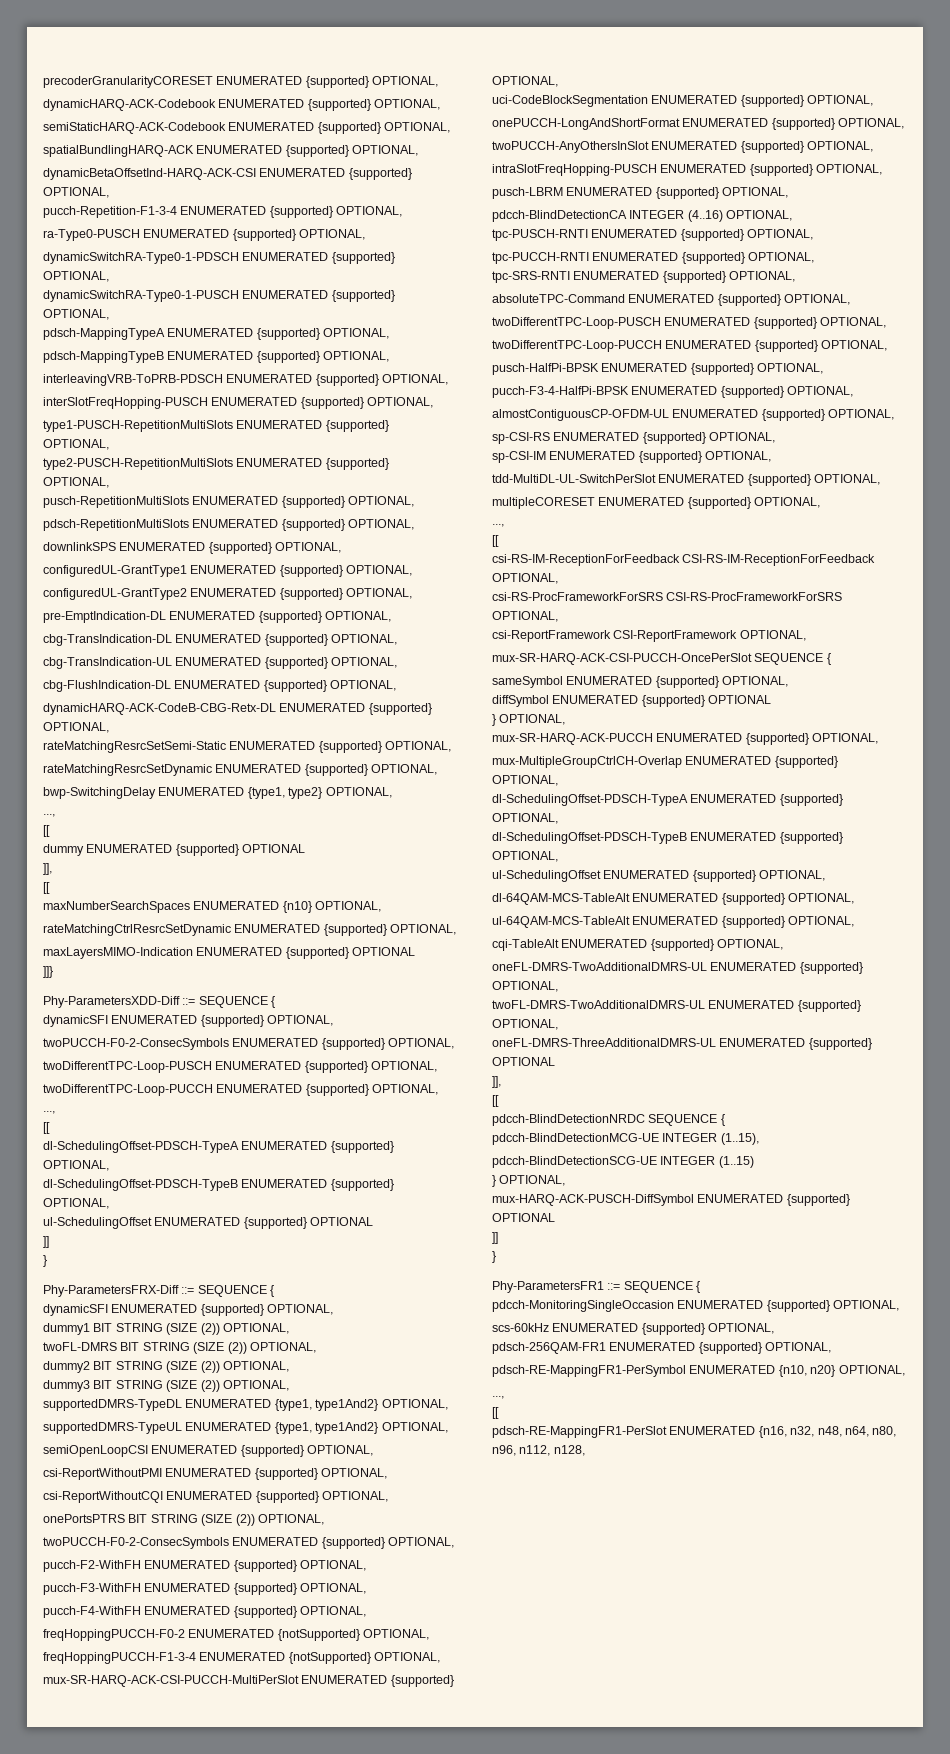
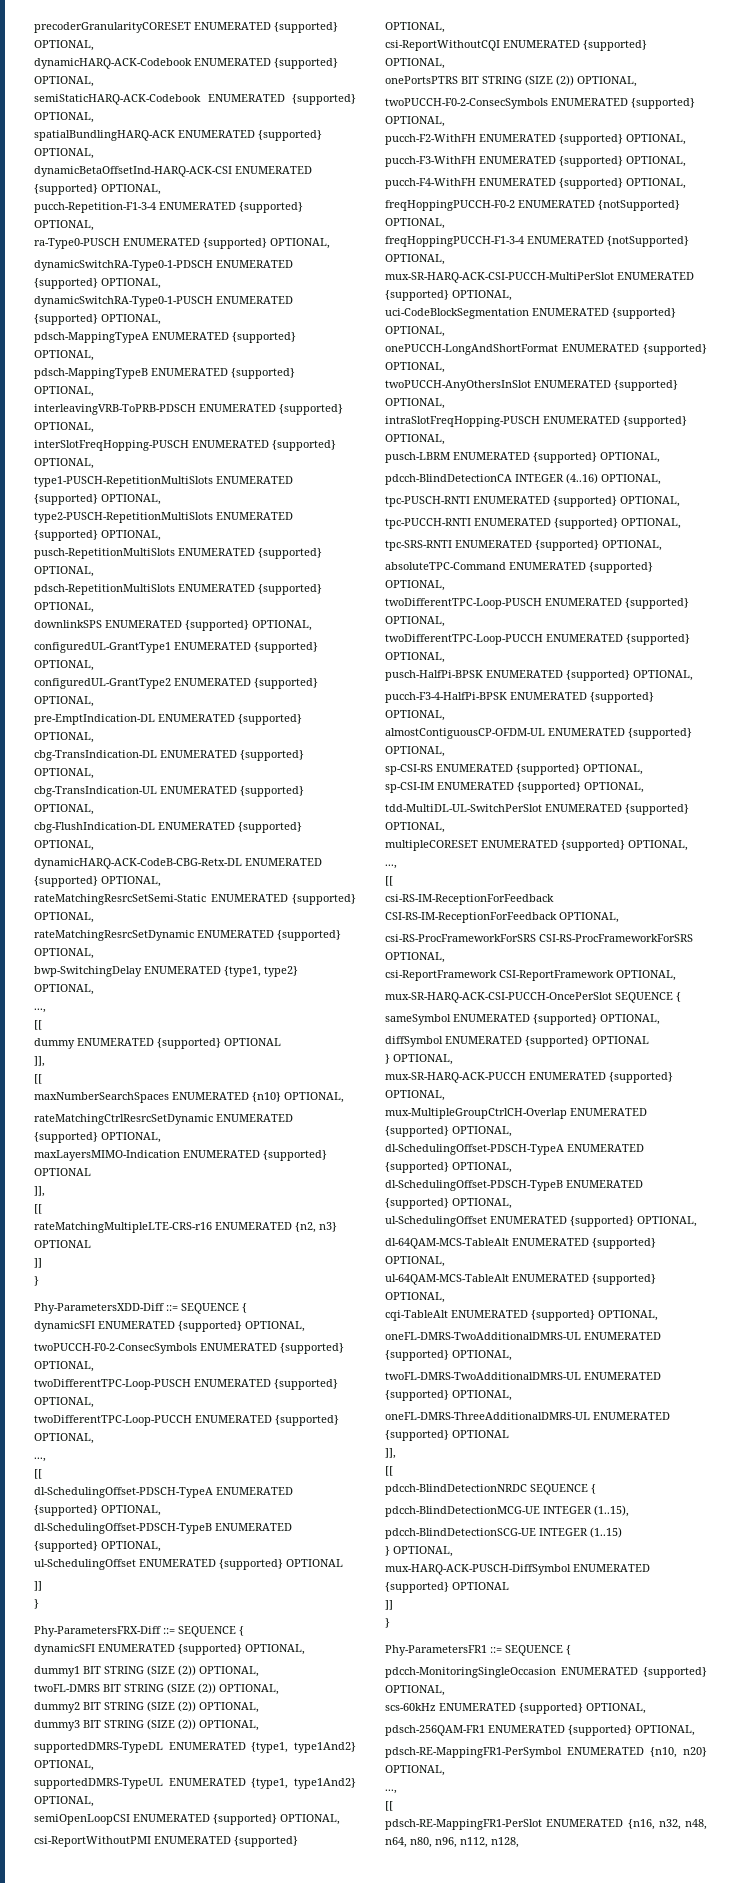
  maxLayersMIMO-Indication ENUMERATED {supported} OPTIONAL
- ]]}
+ ]],
+ [[
+ rateMatchingMultipleLTE-CRS-r16 ENUMERATED {n2, n3} OPTIONAL
+ ]]
+ }

